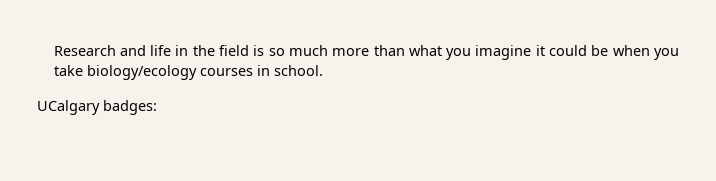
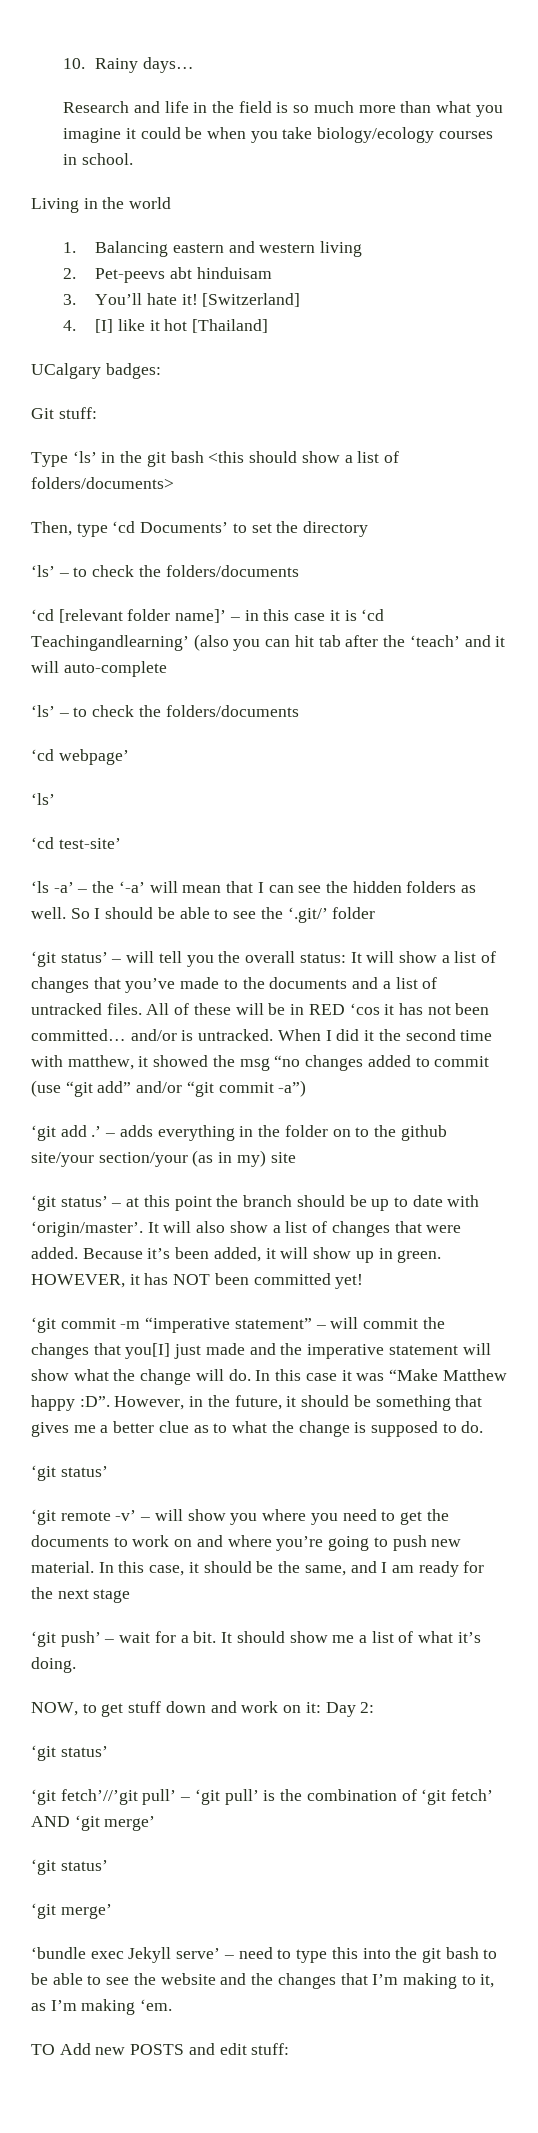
+ 10. Rainy days…
+ Living in the world
+ 1. Balancing eastern and western living
+ 2. Pet-peevs abt hinduisam
+ 3. You’ll hate it! [Switzerland]
+ 4. [I] like it hot [Thailand]
  UCalgary badges:
+ Git stuff:
+ Type ‘ls’ in the git bash <this should show a list of folders/documents>
+ Then, type ‘cd Documents’ to set the directory
+ ‘ls’ – to check the folders/documents
+ ‘cd [relevant folder name]’ – in this case it is ‘cd Teachingandlearning’ (also you can hit tab after the ‘teach’ and it will auto-complete
+ ‘ls’ – to check the folders/documents
+ ‘cd webpage’
+ ‘ls’
+ ‘cd test-site’
+ ‘ls -a’ – the ‘-a’ will mean that I can see the hidden folders as well. So I should be able to see the ‘.git/’ folder
+ ‘git status’ – will tell you the overall status: It will show a list of changes that you’ve made to the documents and a list of untracked files. All of these will be in RED ‘cos it has not been committed… and/or is untracked. When I did it the second time with matthew, it showed the msg “no changes added to commit (use “git add” and/or “git commit -a”)
+ ‘git add .’ – adds everything in the folder on to the github site/your section/your (as in my) site
+ ‘git status’ – at this point the branch should be up to date with ‘origin/master’. It will also show a list of changes that were added. Because it’s been added, it will show up in green. HOWEVER, it has NOT been committed yet!
+ ‘git commit -m “imperative statement” – will commit the changes that you[I] just made and the imperative statement will show what the change will do. In this case it was “Make Matthew happy :D”. However, in the future, it should be something that gives me a better clue as to what the change is supposed to do.
+ ‘git status’
+ ‘git remote -v’ – will show you where you need to get the documents to work on and where you’re going to push new material. In this case, it should be the same, and I am ready for the next stage
+ ‘git push’ – wait for a bit. It should show me a list of what it’s doing.
+ NOW, to get stuff down and work on it: Day 2:
+ ‘git status’
+ ‘git fetch’//’git pull’ – ‘git pull’ is the combination of ‘git fetch’ AND ‘git merge’
+ ‘git status’
+ ‘git merge’
+ ‘bundle exec Jekyll serve’ – need to type this into the git bash to be able to see the website and the changes that I’m making to it, as I’m making ‘em.
+ TO Add new POSTS and edit stuff:

